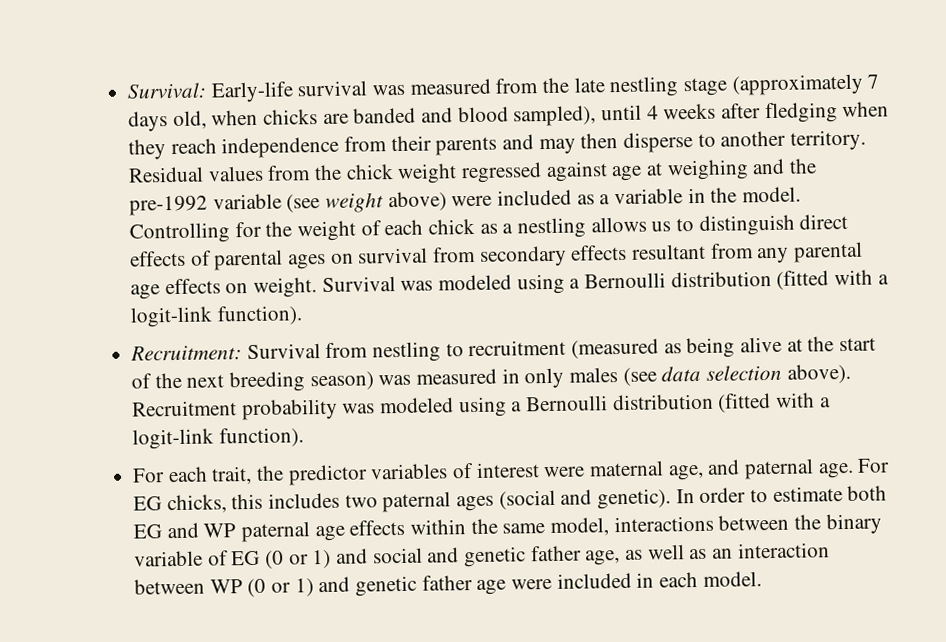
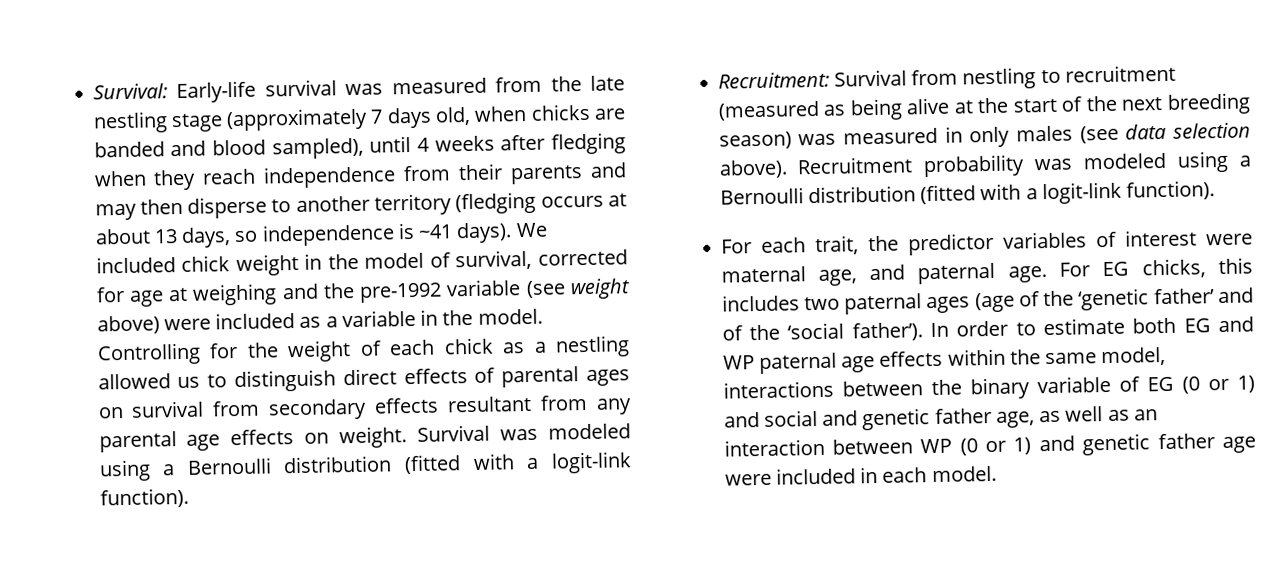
- Survival: Early-life survival was measured from the late nestling stage (approximately 7 days old, when chicks are banded and blood sampled), until 4 weeks after fledging when they reach independence from their parents and may then disperse to another territory. Residual values from the chick weight regressed against age at weighing and the pre-1992 variable (see weight above) were included as a variable in the model.
+ Survival: Early-life survival was measured from the late nestling stage (approximately 7 days old, when chicks are banded and blood sampled), until 4 weeks after fledging when they reach independence from their parents and may then disperse to another territory (fledging occurs at about 13 days, so independence is ~41 days). We included chick weight in the model of survival, corrected for age at weighing and the pre-1992 variable (see weight above) were included as a variable in the model.
- Controlling for the weight of each chick as a nestling allows us to distinguish direct effects of parental ages on survival from secondary effects resultant from any parental age effects on weight.
+ Controlling for the weight of each chick as a nestling allowed us to distinguish direct effects of parental ages on survival from secondary effects resultant from any parental age effects on weight.
- For EG chicks, this includes two paternal ages (social and genetic).
+ For EG chicks, this includes two paternal ages (age of the ‘genetic father’ and of the ‘social father’).

